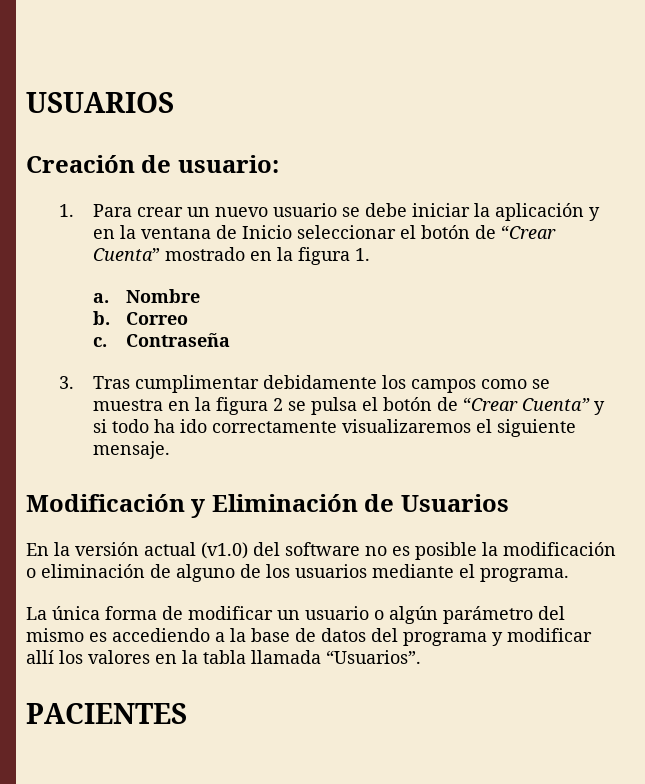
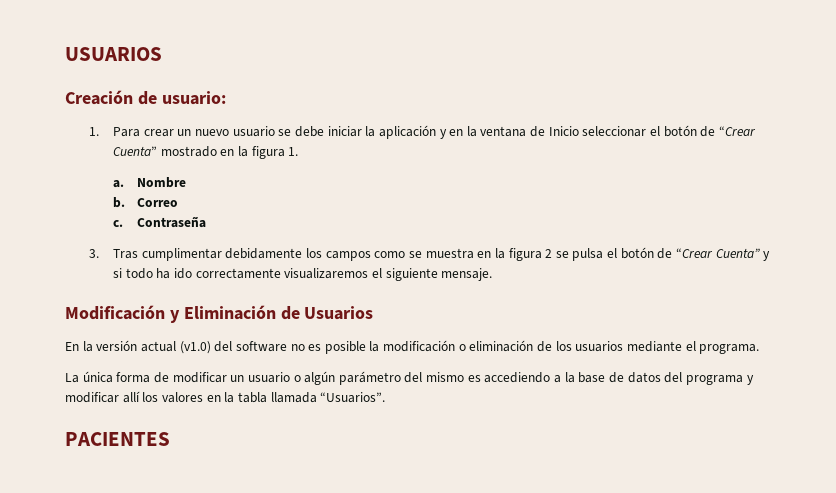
- En la versión actual (v1.0) del software no es posible la modificación o eliminación de alguno de los usuarios mediante el programa.
+ En la versión actual (v1.0) del software no es posible la modificación o eliminación de los usuarios mediante el programa.

